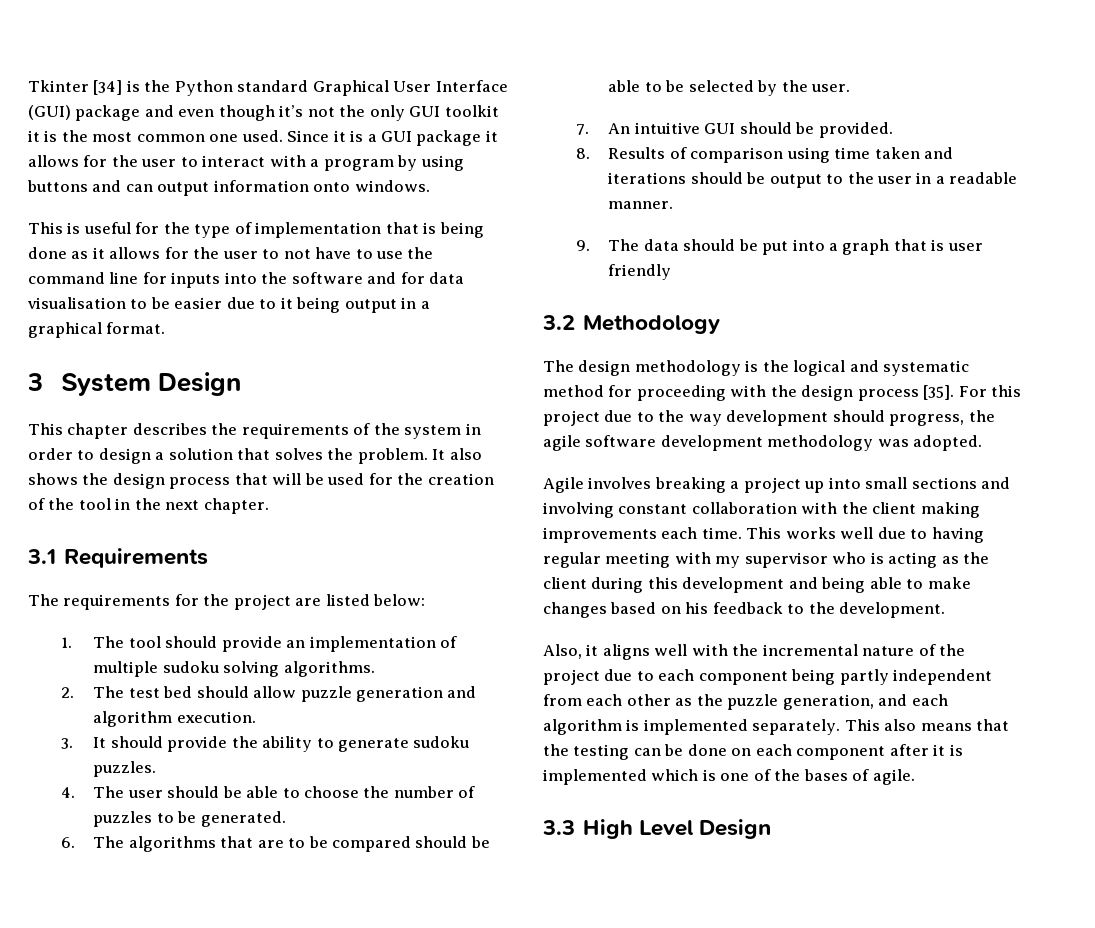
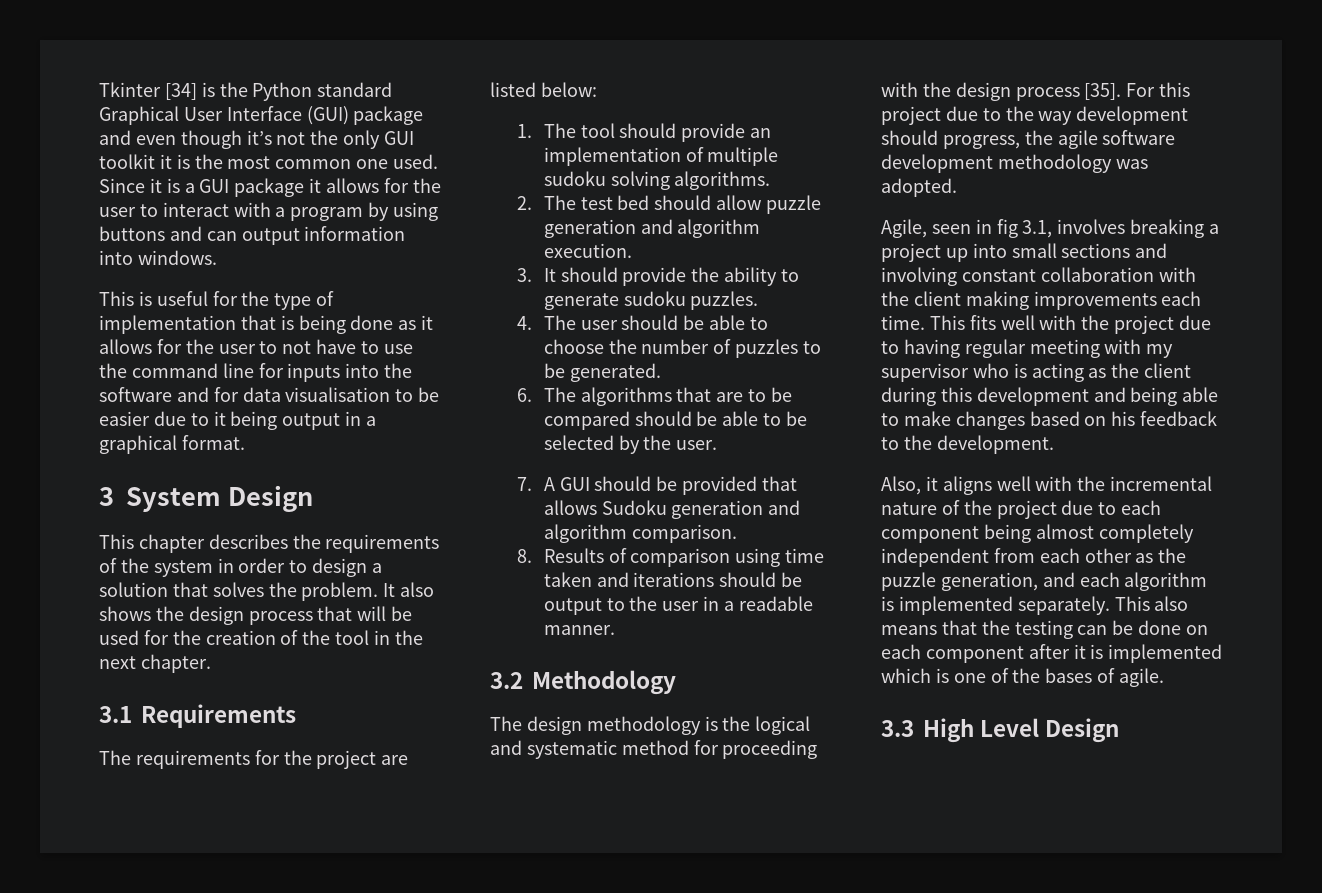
- Since it is a GUI package it allows for the user to interact with a program by using buttons and can output information onto windows.
+ Since it is a GUI package it allows for the user to interact with a program by using buttons and can output information into windows.
- 7. An intuitive GUI should be provided.
+ 7. A GUI should be provided that allows Sudoku generation and algorithm comparison.
- 9. The data should be put into a graph that is user friendly
- Agile involves breaking a project up into small sections and involving constant collaboration with the client making improvements each time.
+ Agile, seen in fig 3.1, involves breaking a project up into small sections and involving constant collaboration with the client making improvements each time.
- This works well due to having regular meeting with my supervisor who is acting as the client during this development and being able to make changes based on his feedback to the development.
+ This fits well with the project due to having regular meeting with my supervisor who is acting as the client during this development and being able to make changes based on his feedback to the development.
- Also, it aligns well with the incremental nature of the project due to each component being partly independent from each other as the puzzle generation, and each algorithm is implemented separately.
+ Also, it aligns well with the incremental nature of the project due to each component being almost completely independent from each other as the puzzle generation, and each algorithm is implemented separately.

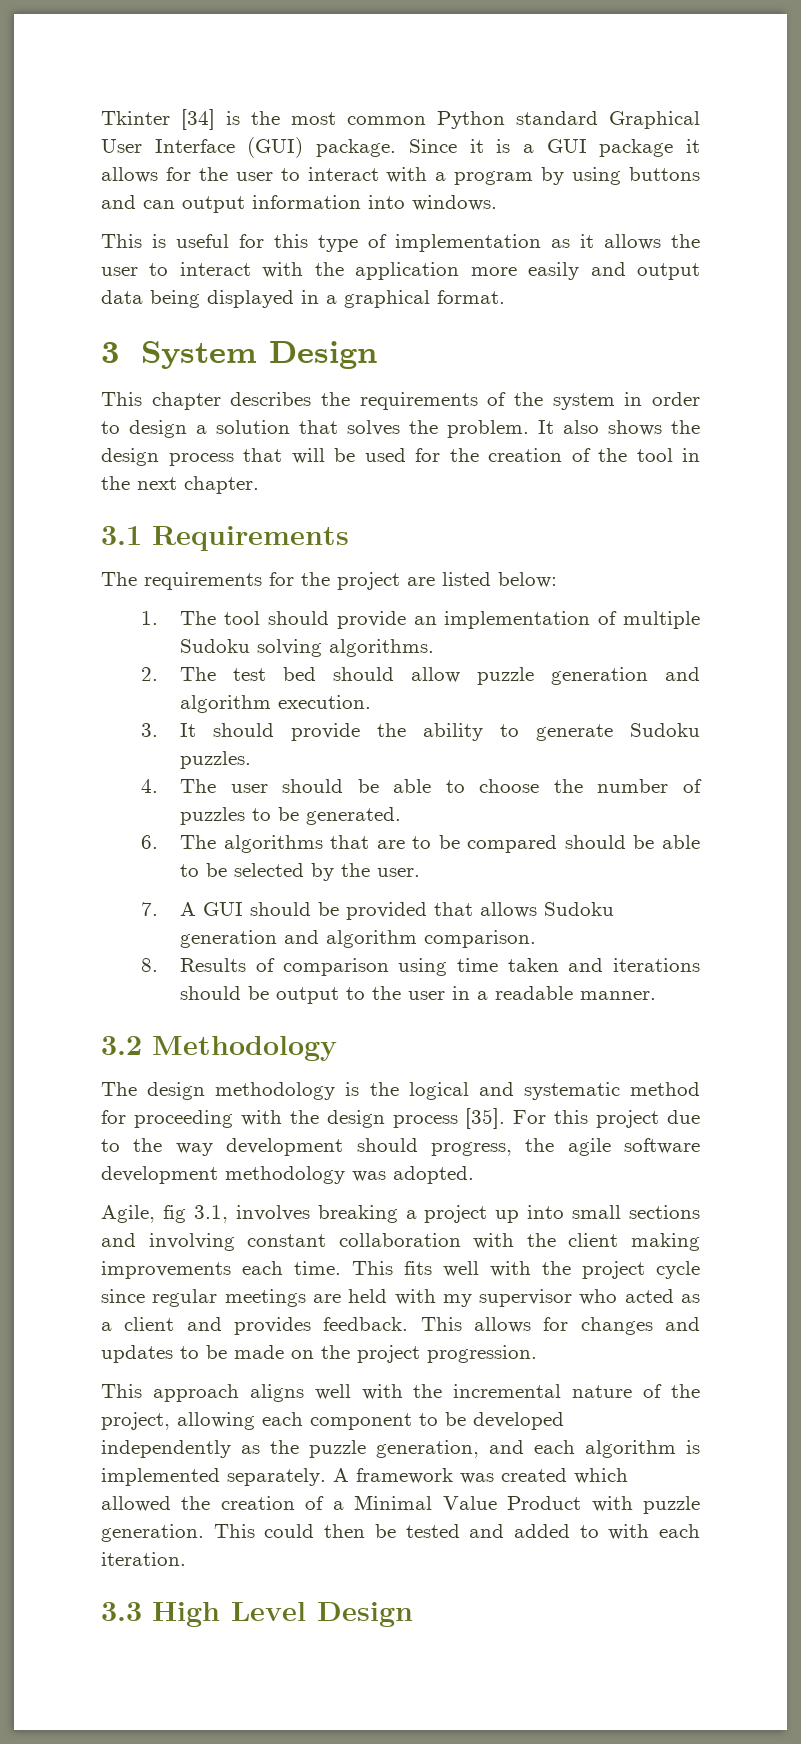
- Tkinter [34] is the Python standard Graphical User Interface (GUI) package and even though it’s not the only GUI toolkit it is the most common one used.
+ Tkinter [34] is the most common Python standard Graphical User Interface (GUI) package.
- This is useful for the type of implementation that is being done as it allows for the user to not have to use the command line for inputs into the software and for data visualisation to be easier due to it being output in a graphical format.
+ This is useful for this type of implementation as it allows the user to interact with the application more easily and output data being displayed in a graphical format.
- 1. The tool should provide an implementation of multiple sudoku solving algorithms.
+ 1. The tool should provide an implementation of multiple Sudoku solving algorithms.
- 3. It should provide the ability to generate sudoku puzzles.
+ 3. It should provide the ability to generate Sudoku puzzles.
- Agile, seen in fig 3.1, involves breaking a project up into small sections and involving constant collaboration with the client making improvements each time.
+ Agile, fig 3.1, involves breaking a project up into small sections and involving constant collaboration with the client making improvements each time.
- This fits well with the project due to having regular meeting with my supervisor who is acting as the client during this development and being able to make changes based on his feedback to the development.
- Also, it aligns well with the incremental nature of the project due to each component being almost completely independent from each other as the puzzle generation, and each algorithm is implemented separately.
+ This fits well with the project cycle since regular meetings are held with my supervisor who acted as a client and provides feedback. This allows for changes and updates to be made on the project progression.
+ This approach aligns well with the incremental nature of the project, allowing each component to be developed independently as the puzzle generation, and each algorithm is implemented separately.
- This also means that the testing can be done on each component after it is implemented which is one of the bases of agile.
+ A framework was created which allowed the creation of a Minimal Value Product with puzzle generation. This could then be tested and added to with each iteration.

